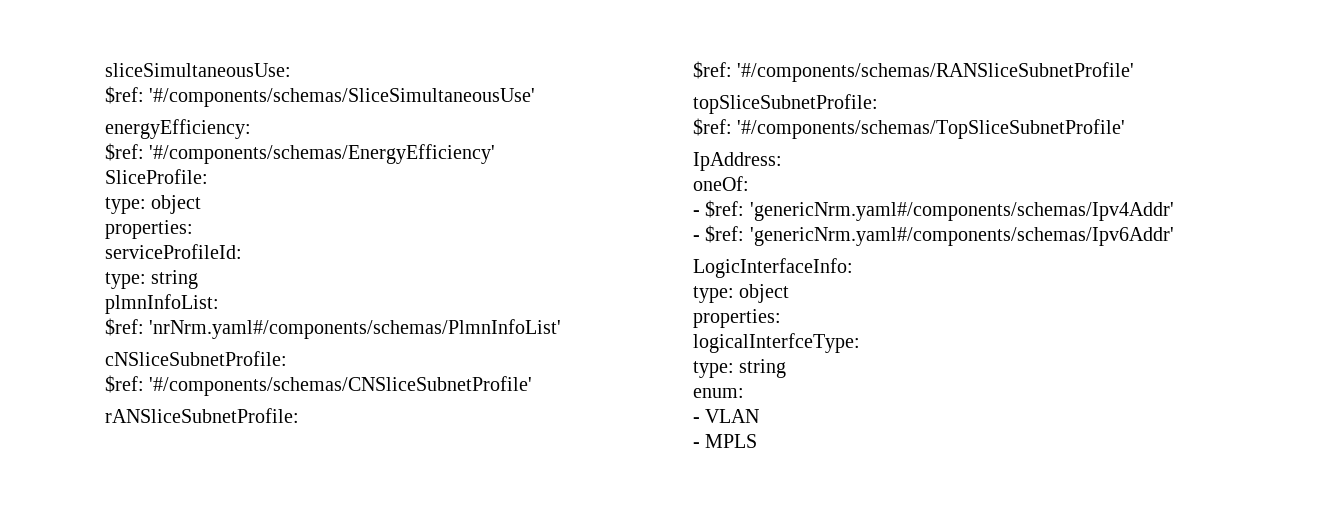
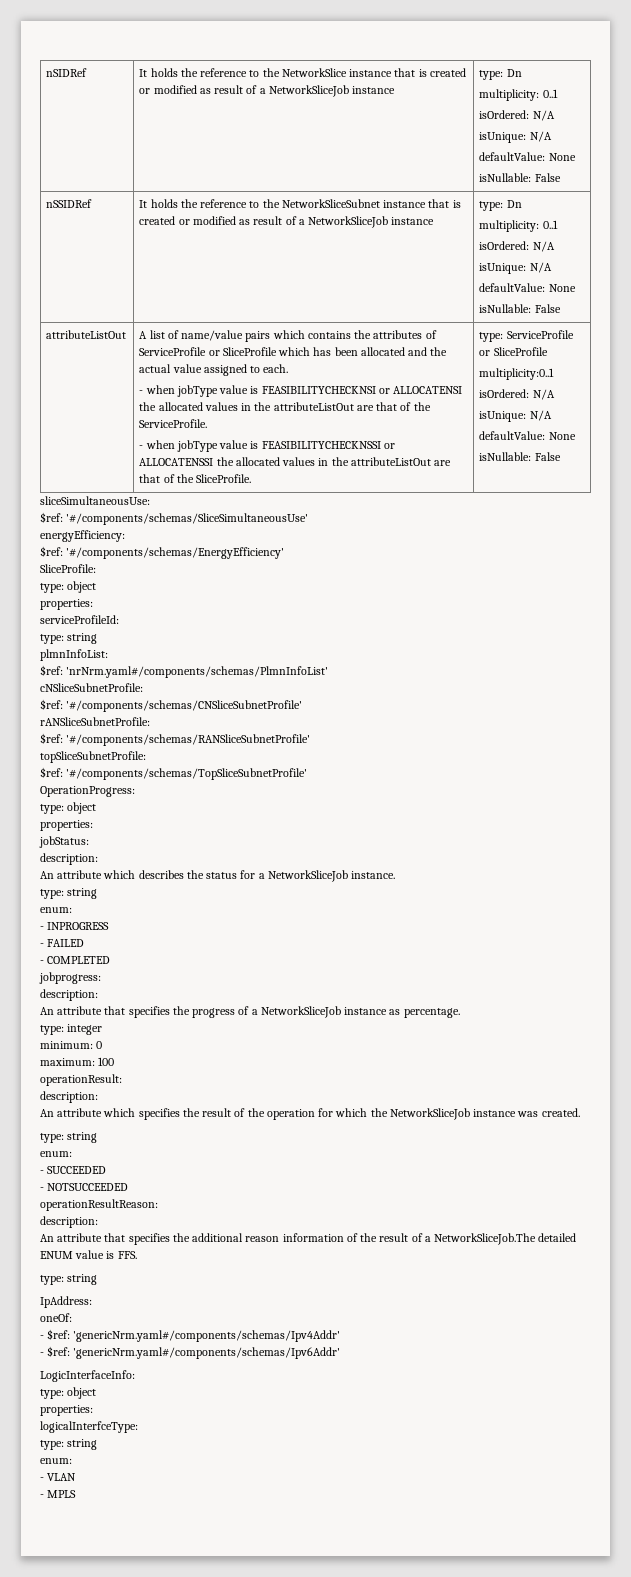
+ nSIDRef | It holds the reference to the NetworkSlice instance that is created or modified as result of a NetworkSliceJob instance | type: Dn
+ multiplicity: 0..1
+ isOrdered: N/A
+ isUnique: N/A
+ defaultValue: None
+ isNullable: False
+ nSSIDRef | It holds the reference to the NetworkSliceSubnet instance that is created or modified as result of a NetworkSliceJob instance | type: Dn
+ multiplicity: 0..1
+ isOrdered: N/A
+ isUnique: N/A
+ defaultValue: None
+ isNullable: False
+ attributeListOut | A list of name/value pairs which contains the attributes of ServiceProfile or SliceProfile which has been allocated and the actual value assigned to each.
+ - when jobType value is FEASIBILITYCHECKNSI or ALLOCATENSI the allocated values in the attributeListOut are that of the ServiceProfile.
+ - when jobType value is FEASIBILITYCHECKNSSI or ALLOCATENSSI the allocated values in the attributeListOut are that of the SliceProfile. | type: ServiceProfile or SliceProfile
+ multiplicity:0..1
+ isOrdered: N/A
+ isUnique: N/A
+ defaultValue: None
+ isNullable: False
+ OperationProgress:
+ type: object
+ properties:
+ jobStatus:
+ description:
+ An attribute which describes the status for a NetworkSliceJob instance.
+ type: string
+ enum:
+ - INPROGRESS
+ - FAILED
+ - COMPLETED
+ jobprogress:
+ description:
+ An attribute that specifies the progress of a NetworkSliceJob instance as percentage.
+ type: integer
+ minimum: 0
+ maximum: 100
+ operationResult:
+ description:
+ An attribute which specifies the result of the operation for which the NetworkSliceJob instance was created.
+ type: string
+ enum:
+ - SUCCEEDED
+ - NOTSUCCEEDED
+ operationResultReason:
+ description:
+ An attribute that specifies the additional reason information of the result of a NetworkSliceJob.The detailed ENUM value is FFS.
+ type: string

